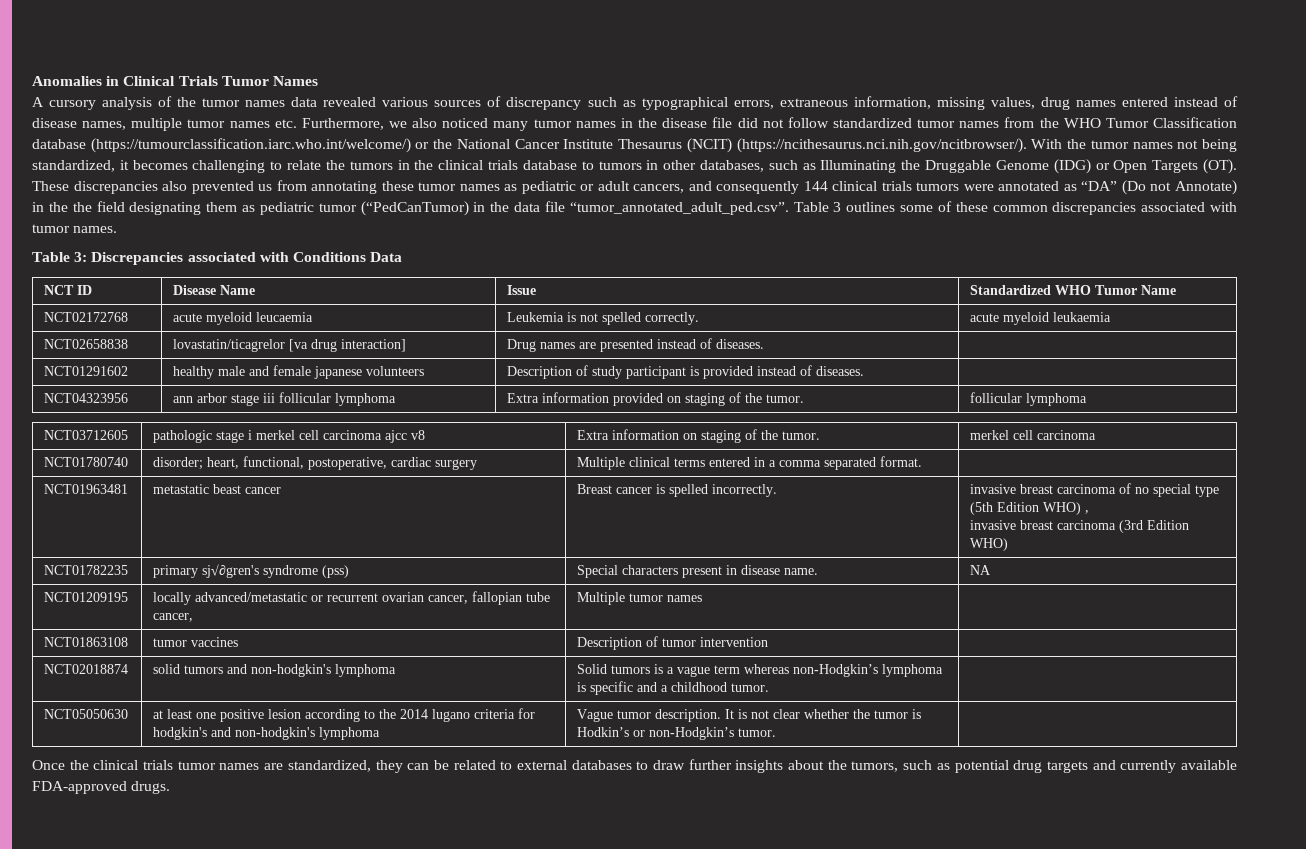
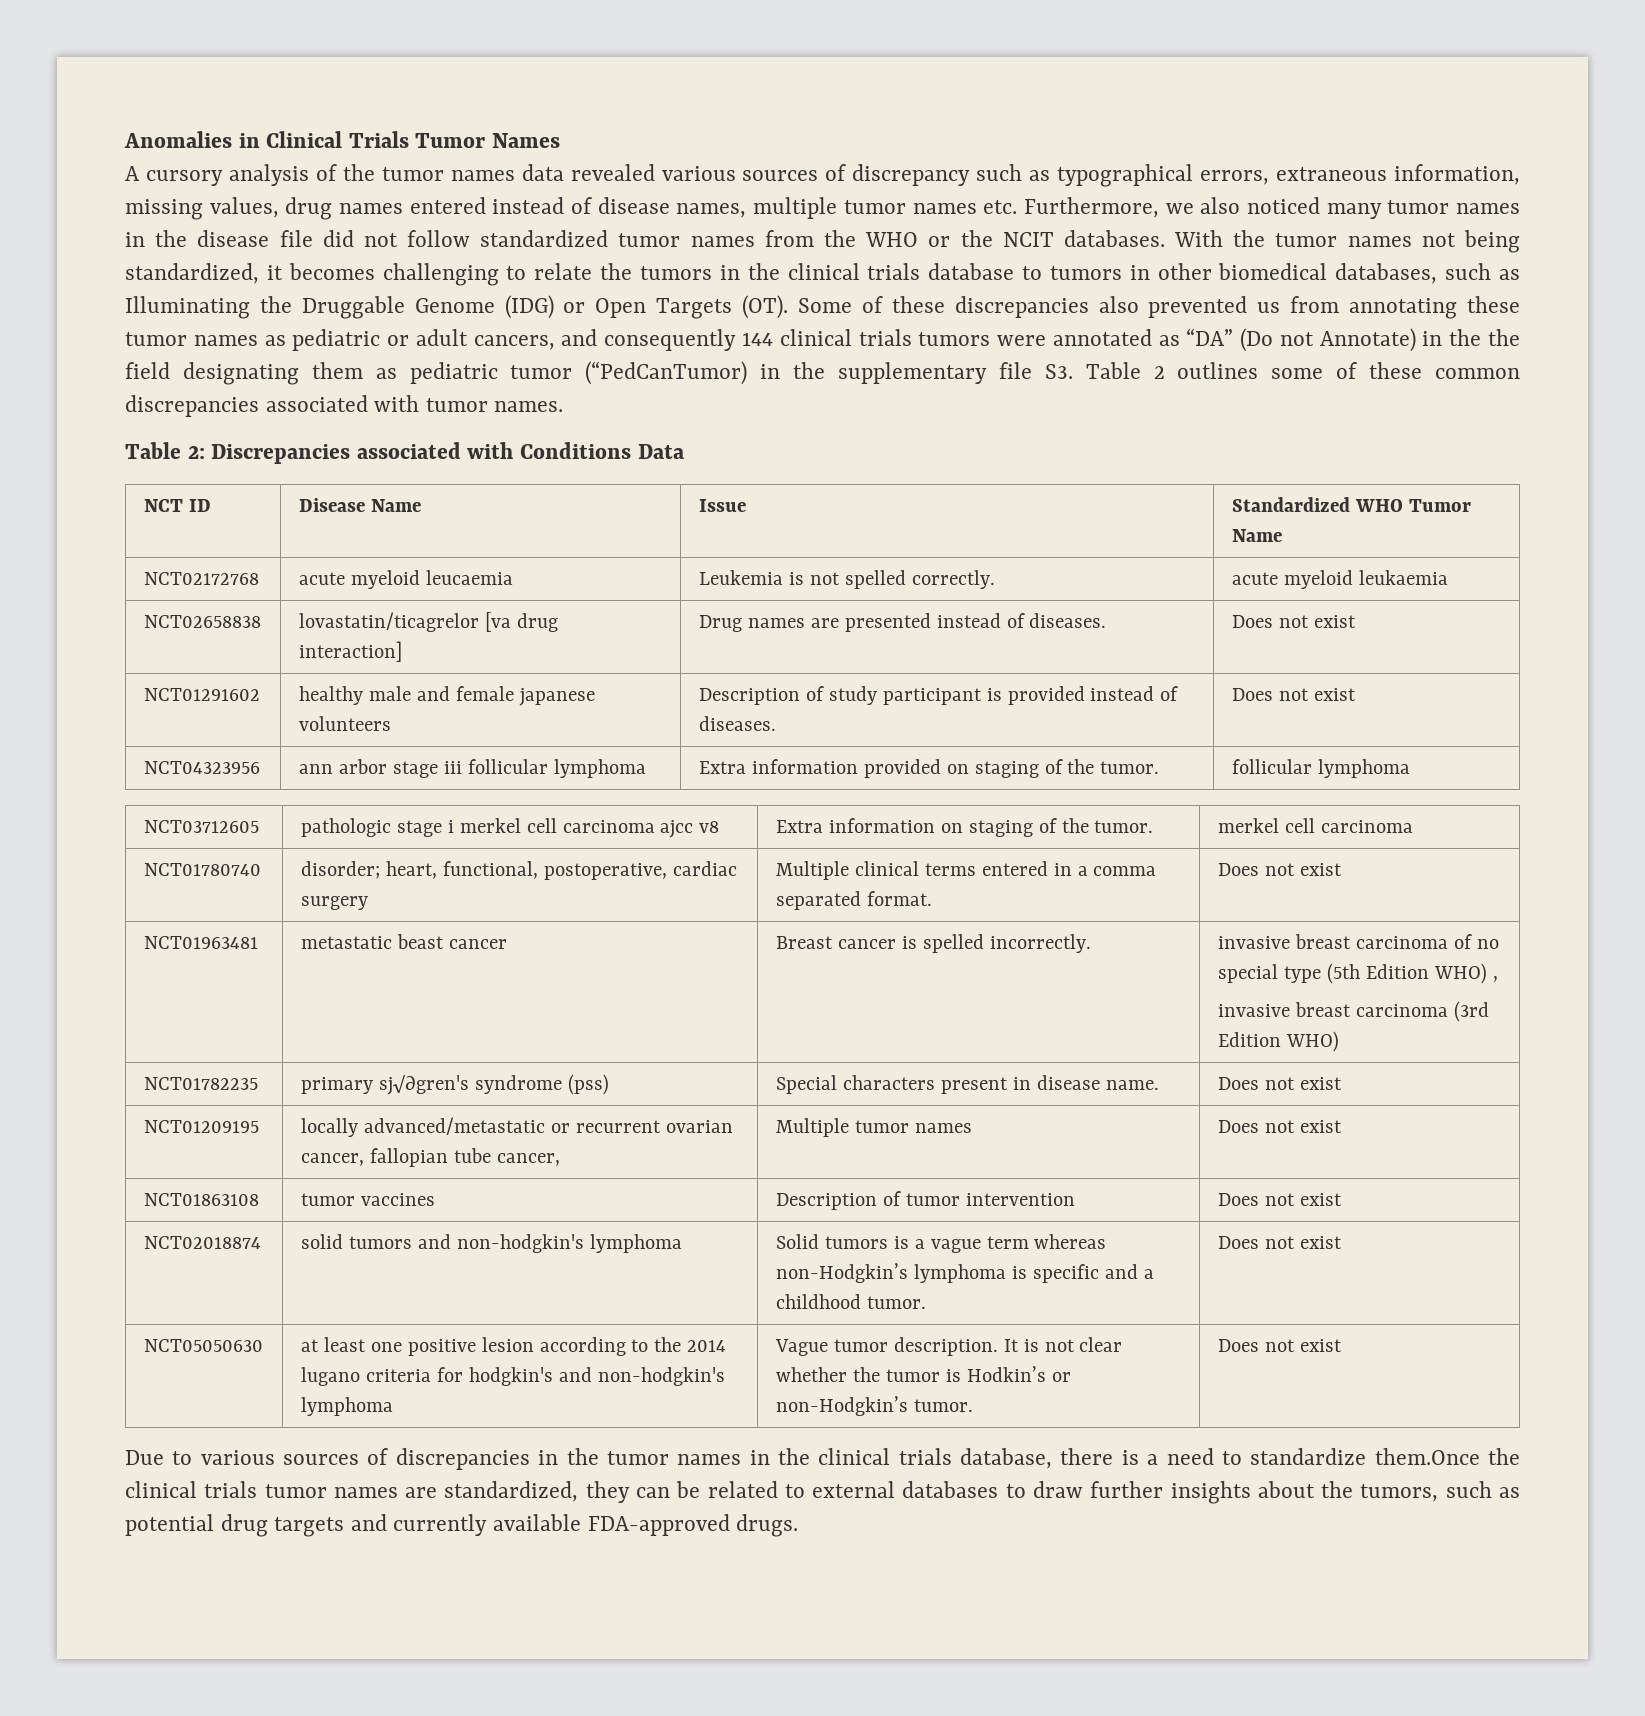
- A cursory analysis of the tumor names data revealed various sources of discrepancy such as typographical errors, extraneous information, missing values, drug names entered instead of disease names, multiple tumor names etc. Furthermore, we also noticed many tumor names in the disease file did not follow standardized tumor names from the WHO Tumor Classification database (https://tumourclassification.iarc.who.int/welcome/) or the National Cancer Institute Thesaurus (NCIT) (https://ncithesaurus.nci.nih.gov/ncitbrowser/). With the tumor names not being standardized, it becomes challenging to relate the tumors in the clinical trials database to tumors in other databases, such as Illuminating the Druggable Genome (IDG) or Open Targets (OT). These discrepancies also prevented us from annotating these tumor names as pediatric or adult cancers, and consequently 144 clinical trials tumors were annotated as “DA” (Do not Annotate) in the the field designating them as pediatric tumor (“PedCanTumor) in the data file “tumor_annotated_adult_ped.csv”. Table 3 outlines some of these common discrepancies associated with tumor names.
+ A cursory analysis of the tumor names data revealed various sources of discrepancy such as typographical errors, extraneous information, missing values, drug names entered instead of disease names, multiple tumor names etc. Furthermore, we also noticed many tumor names in the disease file did not follow standardized tumor names from the WHO or the NCIT databases. With the tumor names not being standardized, it becomes challenging to relate the tumors in the clinical trials database to tumors in other biomedical databases, such as Illuminating the Druggable Genome (IDG) or Open Targets (OT). Some of these discrepancies also prevented us from annotating these tumor names as pediatric or adult cancers, and consequently 144 clinical trials tumors were annotated as “DA” (Do not Annotate) in the the field designating them as pediatric tumor (“PedCanTumor) in the supplementary file S3. Table 2 outlines some of these common discrepancies associated with tumor names.
- Table 3: Discrepancies associated with Conditions Data
+ Table 2: Discrepancies associated with Conditions Data
- NCT02658838 | lovastatin/ticagrelor [va drug interaction] | Drug names are presented instead of diseases. |
+ NCT02658838 | lovastatin/ticagrelor [va drug interaction] | Drug names are presented instead of diseases. | Does not exist
- NCT01291602 | healthy male and female japanese volunteers | Description of study participant is provided instead of diseases. |
+ NCT01291602 | healthy male and female japanese volunteers | Description of study participant is provided instead of diseases. | Does not exist
- NCT01780740 | disorder; heart, functional, postoperative, cardiac surgery | Multiple clinical terms entered in a comma separated format. |
+ NCT01780740 | disorder; heart, functional, postoperative, cardiac surgery | Multiple clinical terms entered in a comma separated format. | Does not exist
- NCT01782235 | primary sj√∂gren's syndrome (pss) | Special characters present in disease name. | NA
+ NCT01782235 | primary sj√∂gren's syndrome (pss) | Special characters present in disease name. | Does not exist
- NCT01209195 | locally advanced/metastatic or recurrent ovarian cancer, fallopian tube cancer, | Multiple tumor names |
+ NCT01209195 | locally advanced/metastatic or recurrent ovarian cancer, fallopian tube cancer, | Multiple tumor names | Does not exist
- NCT01863108 | tumor vaccines | Description of tumor intervention |
+ NCT01863108 | tumor vaccines | Description of tumor intervention | Does not exist
- NCT02018874 | solid tumors and non-hodgkin's lymphoma | Solid tumors is a vague term whereas non-Hodgkin’s lymphoma is specific and a childhood tumor. |
+ NCT02018874 | solid tumors and non-hodgkin's lymphoma | Solid tumors is a vague term whereas non-Hodgkin’s lymphoma is specific and a childhood tumor. | Does not exist
- NCT05050630 | at least one positive lesion according to the 2014 lugano criteria for hodgkin's and non-hodgkin's lymphoma | Vague tumor description. It is not clear whether the tumor is Hodkin’s or non-Hodgkin’s tumor. |
- Once the clinical trials tumor names are standardized, they can be related to external databases to draw further insights about the tumors, such as potential drug targets and currently available FDA-approved drugs.
+ NCT05050630 | at least one positive lesion according to the 2014 lugano criteria for hodgkin's and non-hodgkin's lymphoma | Vague tumor description. It is not clear whether the tumor is Hodkin’s or non-Hodgkin’s tumor. | Does not exist
+ Due to various sources of discrepancies in the tumor names in the clinical trials database, there is a need to standardize them.Once the clinical trials tumor names are standardized, they can be related to external databases to draw further insights about the tumors, such as potential drug targets and currently available FDA-approved drugs.

